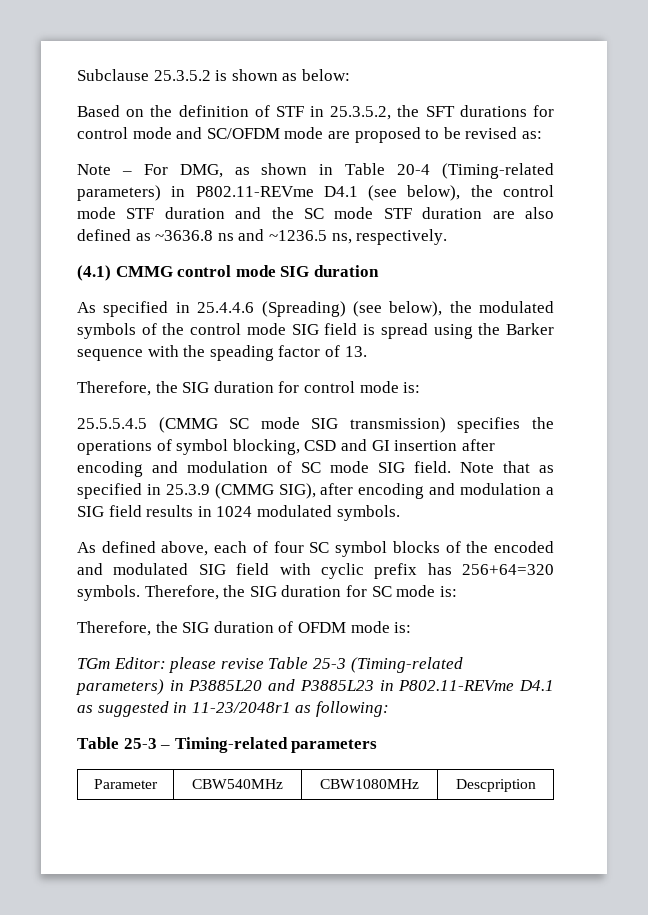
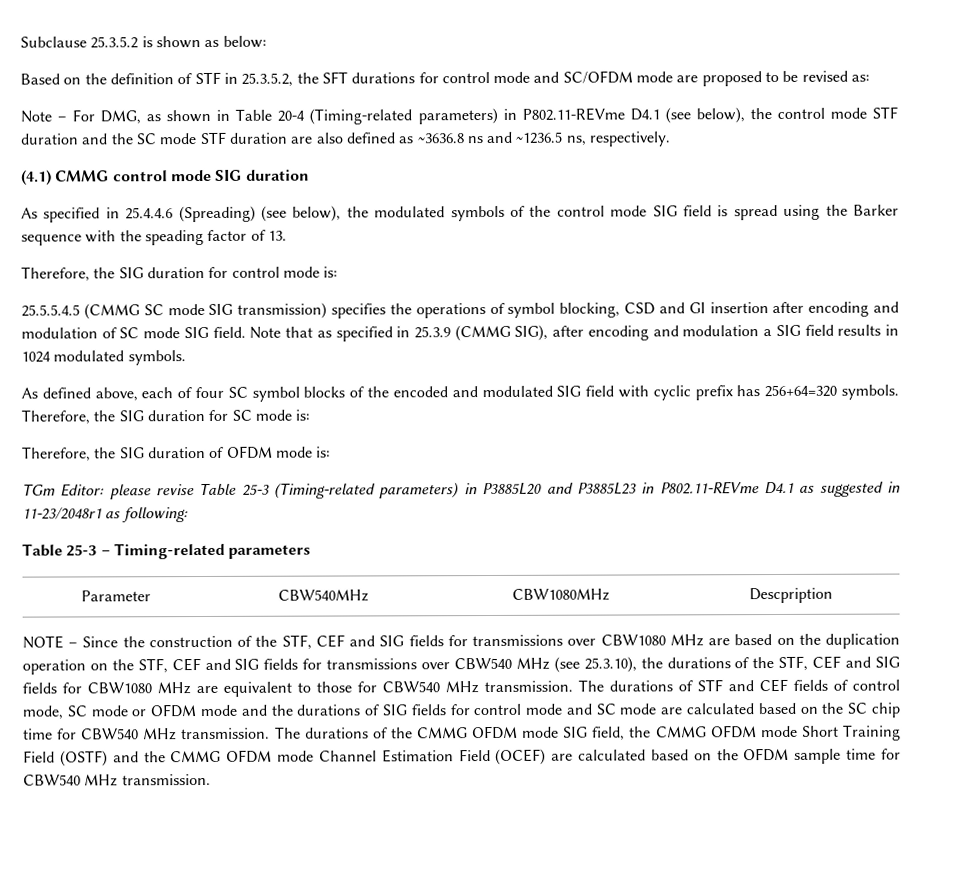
+ NOTE – Since the construction of the STF, CEF and SIG fields for transmissions over CBW1080 MHz are based on the duplication operation on the STF, CEF and SIG fields for transmissions over CBW540 MHz (see 25.3.10), the durations of the STF, CEF and SIG fields for CBW1080 MHz are equivalent to those for CBW540 MHz transmission. The durations of STF and CEF fields of control mode, SC mode or OFDM mode and the durations of SIG fields for control mode and SC mode are calculated based on the SC chip time for CBW540 MHz transmission. The durations of the CMMG OFDM mode SIG field, the CMMG OFDM mode Short Training Field (OSTF) and the CMMG OFDM mode Channel Estimation Field (OCEF) are calculated based on the OFDM sample time for CBW540 MHz transmission.

